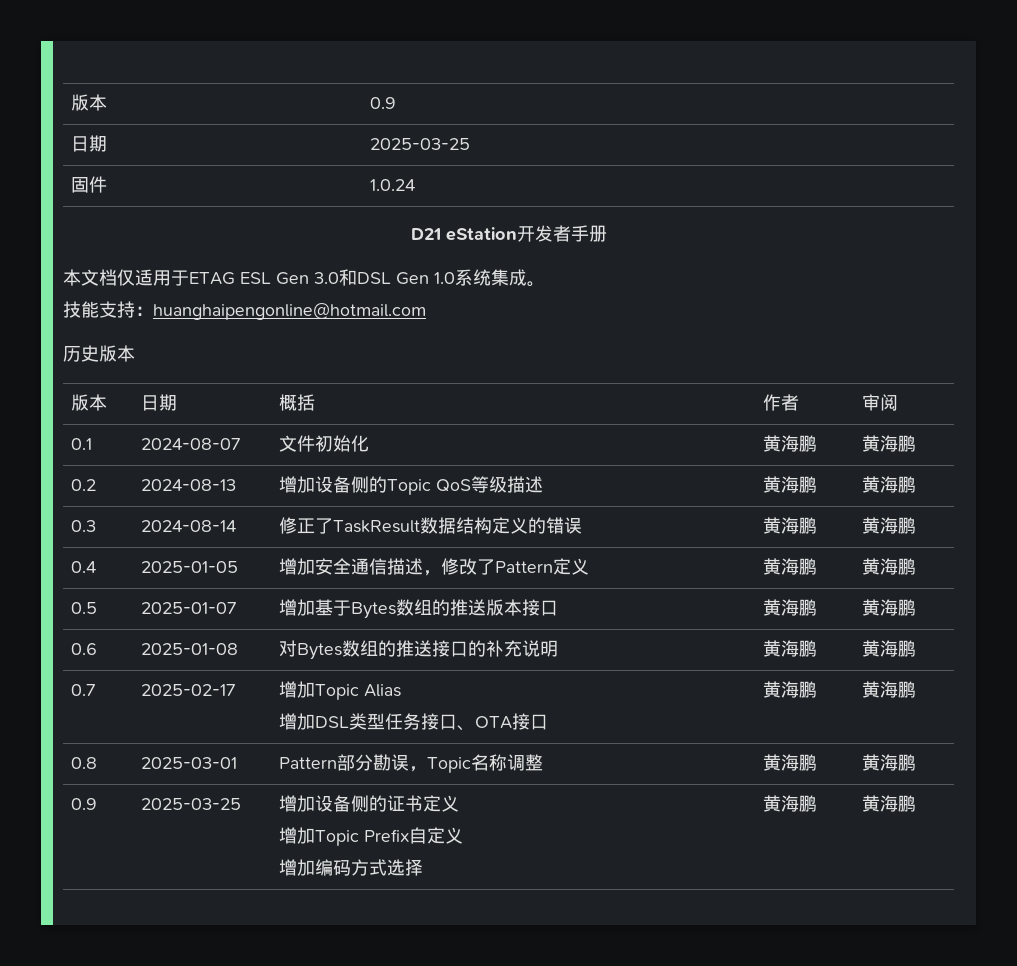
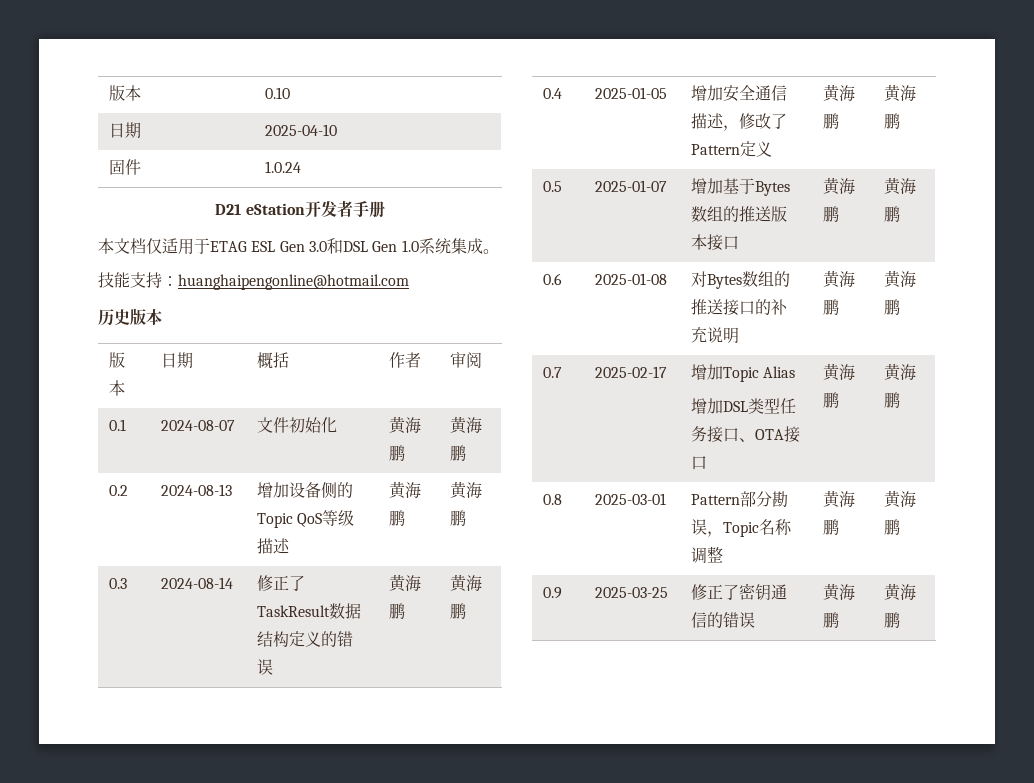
- 版本 | 0.9
- 日期 | 2025-03-25
+ 版本 | 0.10
+ 日期 | 2025-04-10
- 0.9 | 2025-03-25 | 增加设备侧的证书定义
- 增加Topic Prefix自定义
- 增加编码方式选择 | 黄海鹏 | 黄海鹏
+ 0.9 | 2025-03-25 | 修正了密钥通信的错误 | 黄海鹏 | 黄海鹏

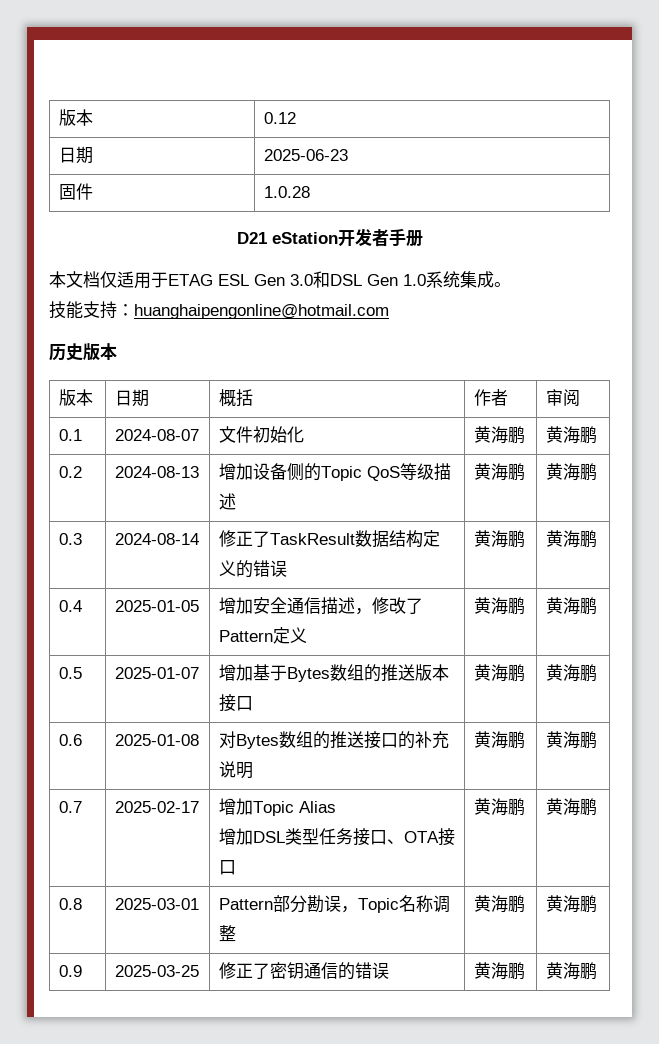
- 版本 | 0.10
- 日期 | 2025-04-10
+ 版本 | 0.12
+ 日期 | 2025-06-23
- 固件 | 1.0.24
+ 固件 | 1.0.28

